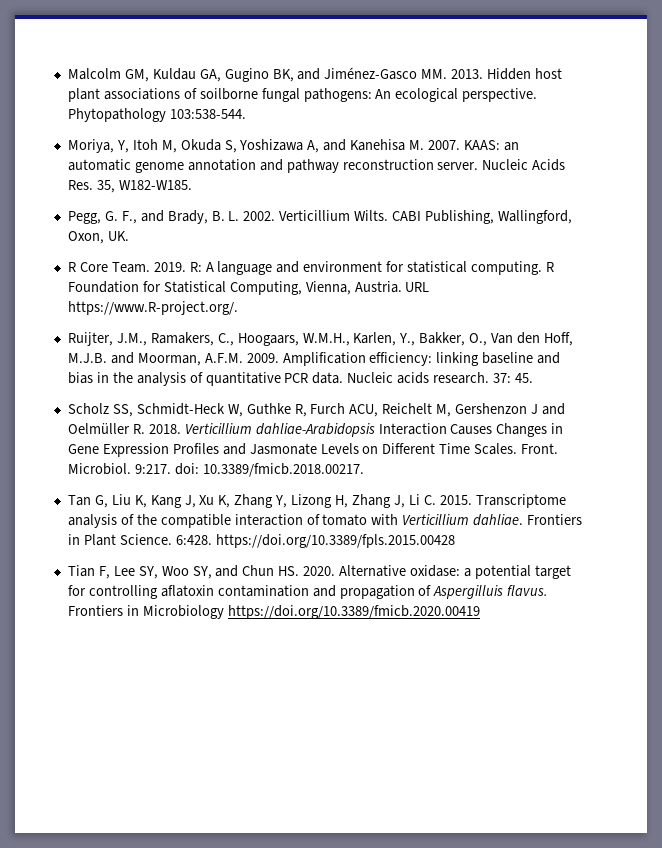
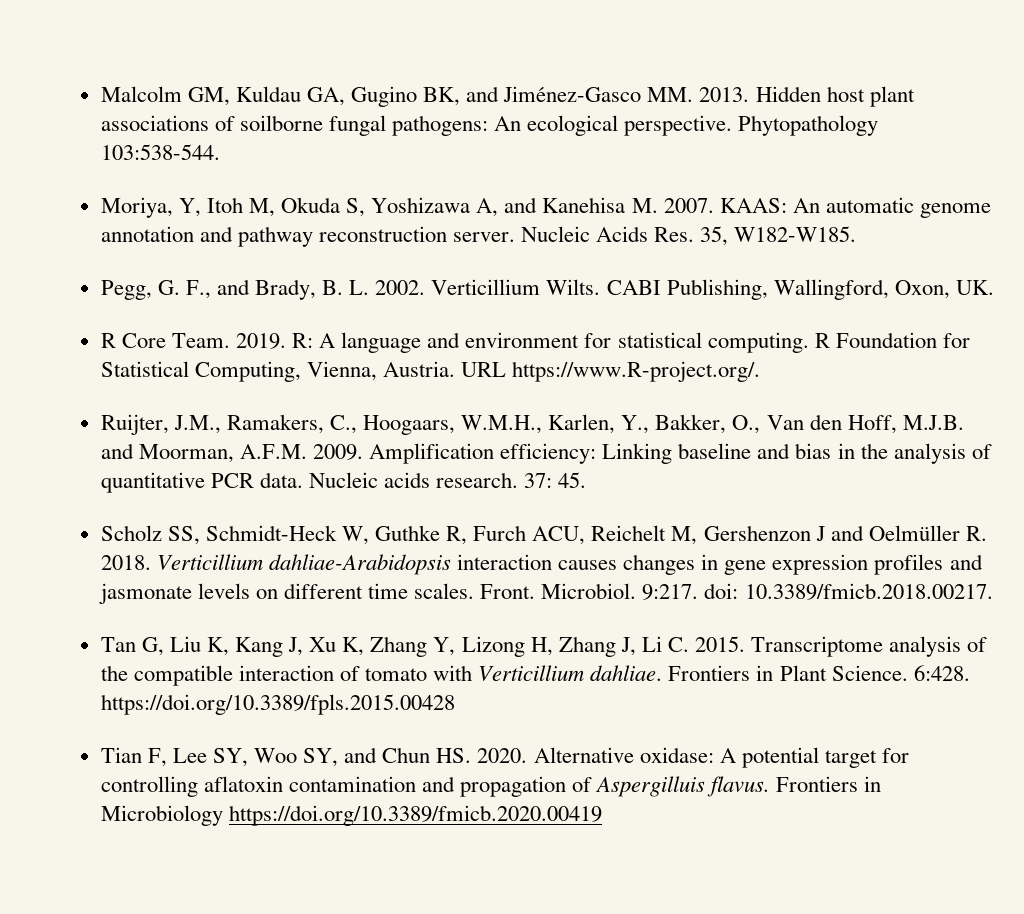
- KAAS: an automatic genome annotation and pathway reconstruction server.
+ KAAS: An automatic genome annotation and pathway reconstruction server.
- Amplification efficiency: linking baseline and bias in the analysis of quantitative PCR data.
+ Amplification efficiency: Linking baseline and bias in the analysis of quantitative PCR data.
- Verticillium dahliae-Arabidopsis Interaction Causes Changes in Gene Expression Profiles and Jasmonate Levels on Different Time Scales.
+ Verticillium dahliae-Arabidopsis interaction causes changes in gene expression profiles and jasmonate levels on different time scales.
- Alternative oxidase: a potential target for controlling aflatoxin contamination and propagation of Aspergilluis flavus.
+ Alternative oxidase: A potential target for controlling aflatoxin contamination and propagation of Aspergilluis flavus.

